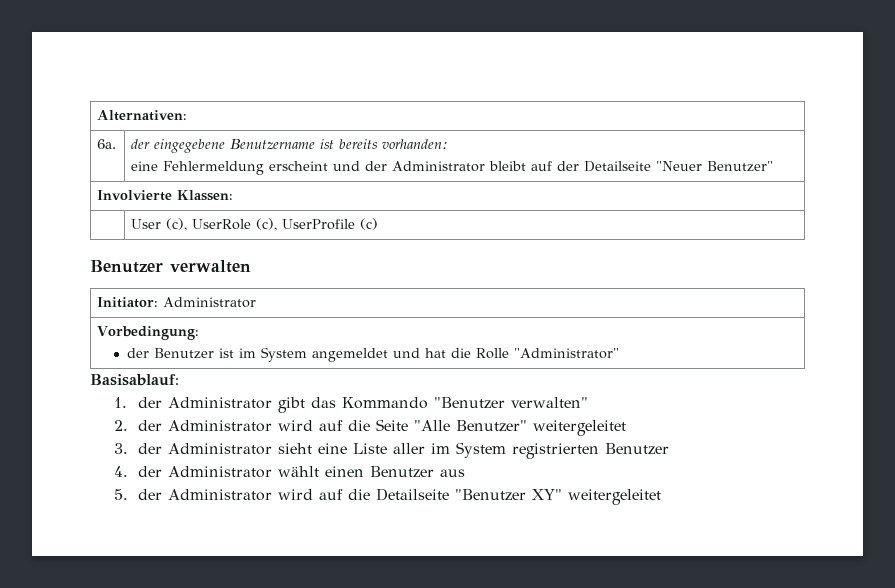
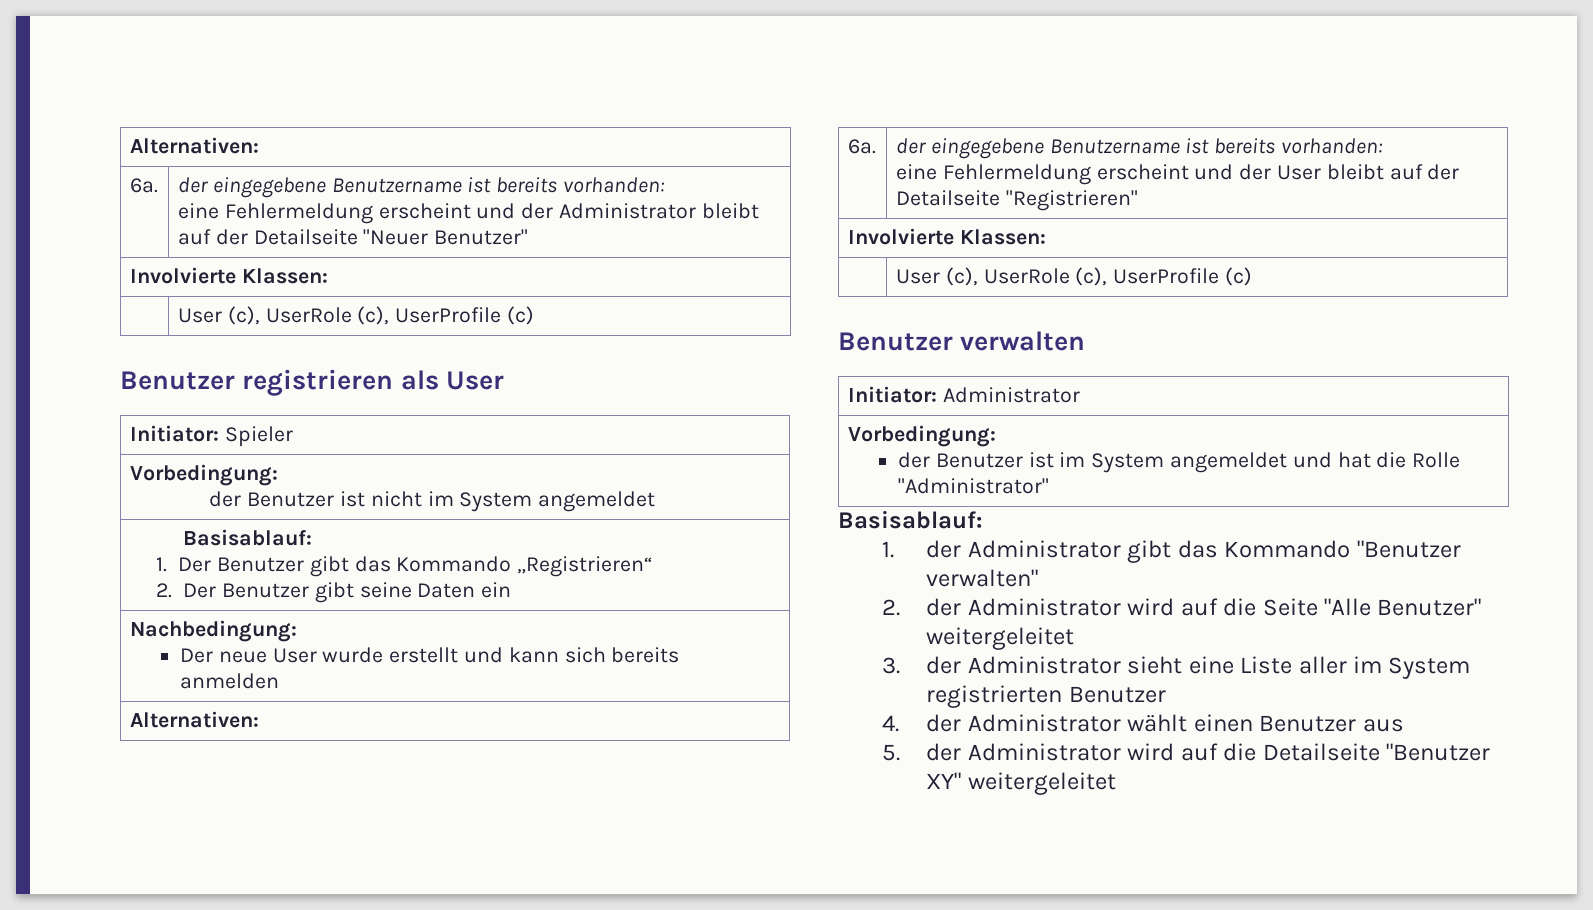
+ Benutzer registrieren als User
+ Initiator: Spieler
+ Vorbedingung:
+ der Benutzer ist nicht im System angemeldet
+ Basisablauf:
+ 1. Der Benutzer gibt das Kommando „Registrieren“
+ 2. Der Benutzer gibt seine Daten ein
+ Nachbedingung:
+ Der neue User wurde erstellt und kann sich bereits anmelden
+ Alternativen:
+ 6a. | der eingegebene Benutzername ist bereits vorhanden:
+ eine Fehlermeldung erscheint und der User bleibt auf der Detailseite "Registrieren"
+ Involvierte Klassen:
+ | User (c), UserRole (c), UserProfile (c)

